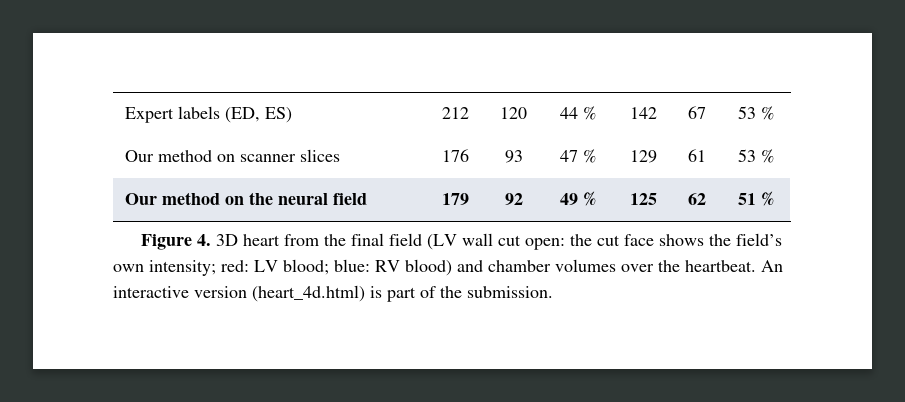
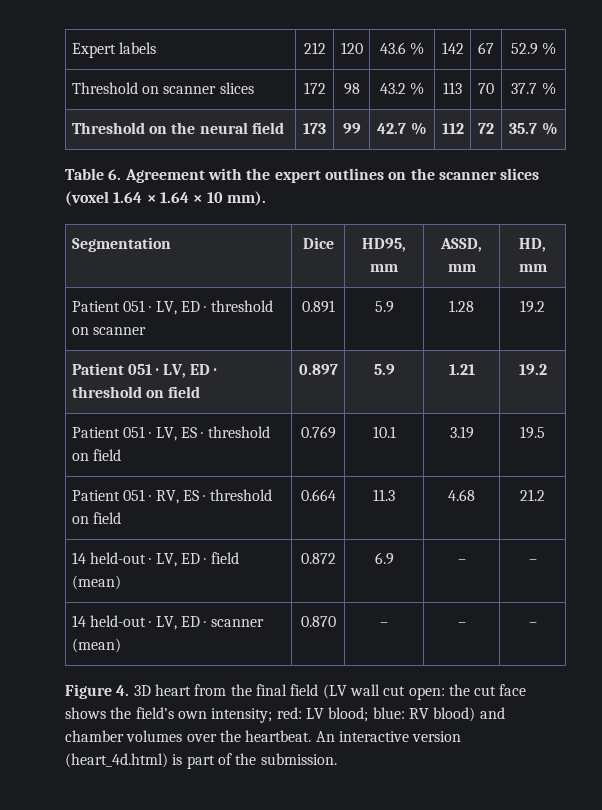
- Expert labels (ED, ES) | 212 | 120 | 44 % | 142 | 67 | 53 %
- Our method on scanner slices | 176 | 93 | 47 % | 129 | 61 | 53 %
- Our method on the neural field | 179 | 92 | 49 % | 125 | 62 | 51 %
+ Expert labels | 212 | 120 | 43.6 % | 142 | 67 | 52.9 %
+ Threshold on scanner slices | 172 | 98 | 43.2 % | 113 | 70 | 37.7 %
+ Threshold on the neural field | 173 | 99 | 42.7 % | 112 | 72 | 35.7 %
+ Table 6. Agreement with the expert outlines on the scanner slices (voxel 1.64 × 1.64 × 10 mm).
+ Segmentation | Dice | HD95, mm | ASSD, mm | HD, mm
+ Patient 051 · LV, ED · threshold on scanner | 0.891 | 5.9 | 1.28 | 19.2
+ Patient 051 · LV, ED · threshold on field | 0.897 | 5.9 | 1.21 | 19.2
+ Patient 051 · LV, ES · threshold on field | 0.769 | 10.1 | 3.19 | 19.5
+ Patient 051 · RV, ES · threshold on field | 0.664 | 11.3 | 4.68 | 21.2
+ 14 held-out · LV, ED · field (mean) | 0.872 | 6.9 | – | –
+ 14 held-out · LV, ED · scanner (mean) | 0.870 | – | – | –

